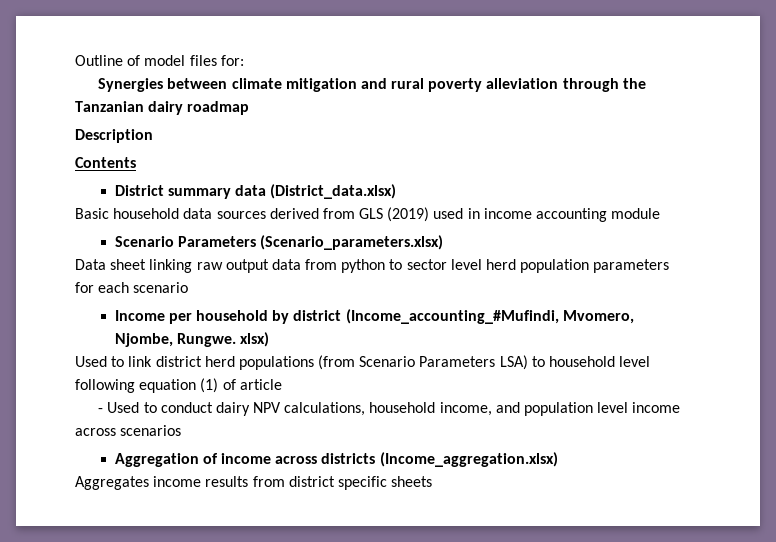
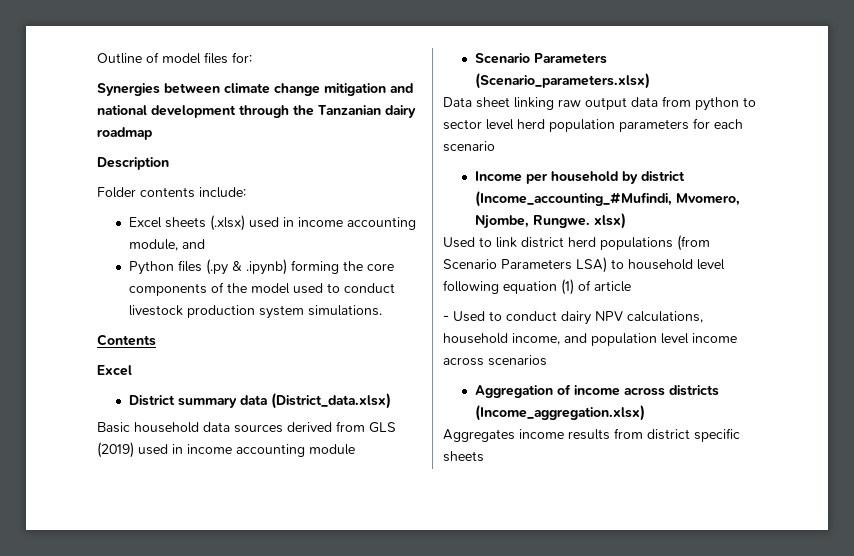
- Synergies between climate mitigation and rural poverty alleviation through the Tanzanian dairy roadmap
+ Synergies between climate change mitigation and national development through the Tanzanian dairy roadmap
+ Folder contents include:
+ Excel sheets (.xlsx) used in income accounting module, and
+ Python files (.py & .ipynb) forming the core components of the model used to conduct livestock production system simulations.
  Contents
+ Excel

